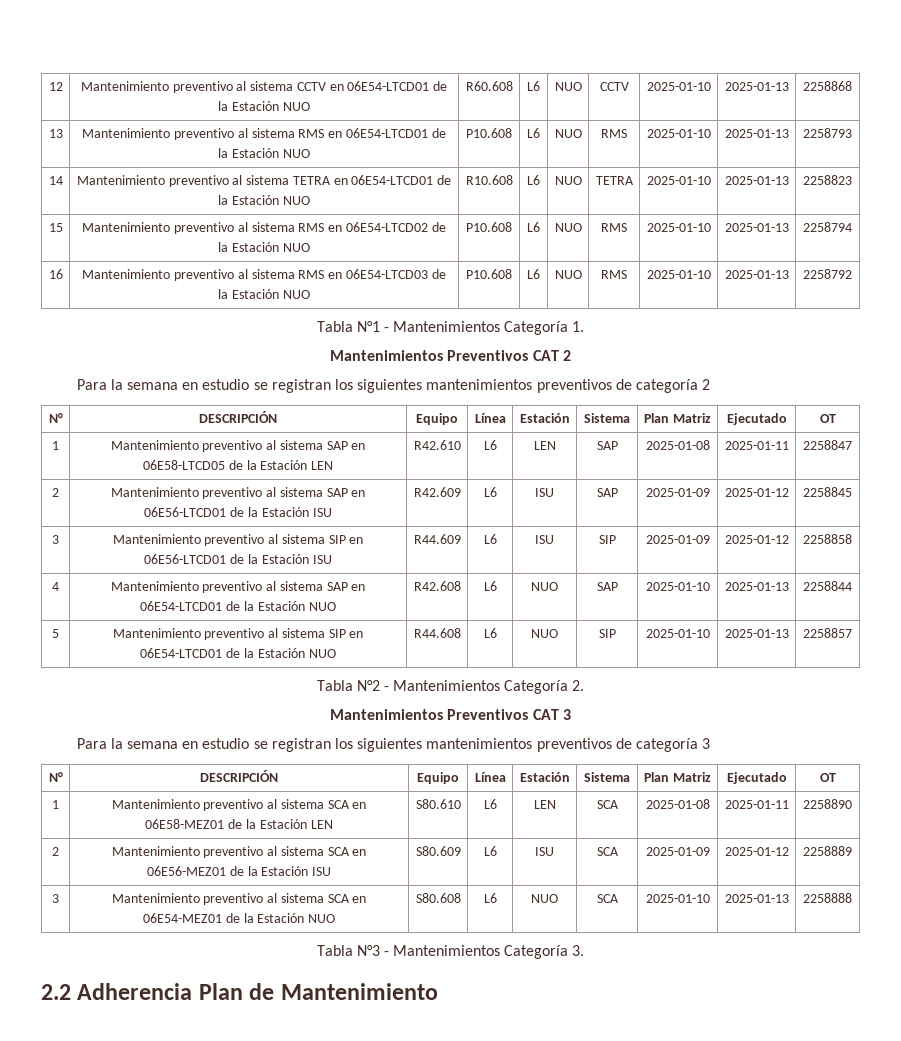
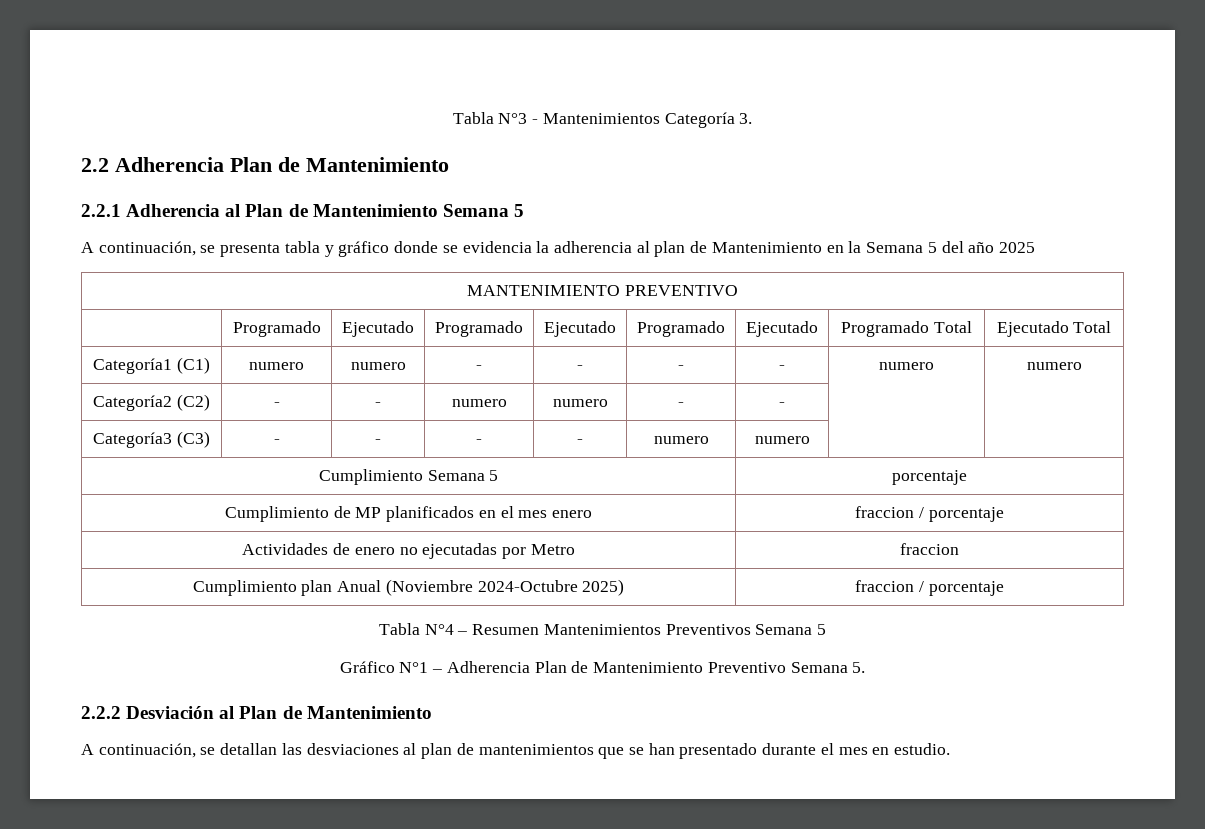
- 12 | Mantenimiento preventivo al sistema CCTV en 06E54-LTCD01 de la Estación NUO | R60.608 | L6 | NUO | CCTV | 2025-01-10 | 2025-01-13 | 2258868
- 13 | Mantenimiento preventivo al sistema RMS en 06E54-LTCD01 de la Estación NUO | P10.608 | L6 | NUO | RMS | 2025-01-10 | 2025-01-13 | 2258793
- 14 | Mantenimiento preventivo al sistema TETRA en 06E54-LTCD01 de la Estación NUO | R10.608 | L6 | NUO | TETRA | 2025-01-10 | 2025-01-13 | 2258823
- 15 | Mantenimiento preventivo al sistema RMS en 06E54-LTCD02 de la Estación NUO | P10.608 | L6 | NUO | RMS | 2025-01-10 | 2025-01-13 | 2258794
- 16 | Mantenimiento preventivo al sistema RMS en 06E54-LTCD03 de la Estación NUO | P10.608 | L6 | NUO | RMS | 2025-01-10 | 2025-01-13 | 2258792
- Tabla N°1 - Mantenimientos Categoría 1.
- Mantenimientos Preventivos CAT 2
- Para la semana en estudio se registran los siguientes mantenimientos preventivos de categoría 2
- N° | DESCRIPCIÓN | Equipo | Línea | Estación | Sistema | Plan Matriz | Ejecutado | OT
- 1 | Mantenimiento preventivo al sistema SAP en 06E58-LTCD05 de la Estación LEN | R42.610 | L6 | LEN | SAP | 2025-01-08 | 2025-01-11 | 2258847
- 2 | Mantenimiento preventivo al sistema SAP en 06E56-LTCD01 de la Estación ISU | R42.609 | L6 | ISU | SAP | 2025-01-09 | 2025-01-12 | 2258845
- 3 | Mantenimiento preventivo al sistema SIP en 06E56-LTCD01 de la Estación ISU | R44.609 | L6 | ISU | SIP | 2025-01-09 | 2025-01-12 | 2258858
- 4 | Mantenimiento preventivo al sistema SAP en 06E54-LTCD01 de la Estación NUO | R42.608 | L6 | NUO | SAP | 2025-01-10 | 2025-01-13 | 2258844
- 5 | Mantenimiento preventivo al sistema SIP en 06E54-LTCD01 de la Estación NUO | R44.608 | L6 | NUO | SIP | 2025-01-10 | 2025-01-13 | 2258857
- Tabla N°2 - Mantenimientos Categoría 2.
- Mantenimientos Preventivos CAT 3
- Para la semana en estudio se registran los siguientes mantenimientos preventivos de categoría 3
- N° | DESCRIPCIÓN | Equipo | Línea | Estación | Sistema | Plan Matriz | Ejecutado | OT
- 1 | Mantenimiento preventivo al sistema SCA en 06E58-MEZ01 de la Estación LEN | S80.610 | L6 | LEN | SCA | 2025-01-08 | 2025-01-11 | 2258890
- 2 | Mantenimiento preventivo al sistema SCA en 06E56-MEZ01 de la Estación ISU | S80.609 | L6 | ISU | SCA | 2025-01-09 | 2025-01-12 | 2258889
- 3 | Mantenimiento preventivo al sistema SCA en 06E54-MEZ01 de la Estación NUO | S80.608 | L6 | NUO | SCA | 2025-01-10 | 2025-01-13 | 2258888
+ 2.2.1 Adherencia al Plan de Mantenimiento Semana 5
+ A continuación, se presenta tabla y gráfico donde se evidencia la adherencia al plan de Mantenimiento en la Semana 5 del año 2025
+ MANTENIMIENTO PREVENTIVO
+ | Programado | Ejecutado | Programado | Ejecutado | Programado | Ejecutado | Programado Total | Ejecutado Total
+ Categoría1 (C1) | numero | numero | - | - | - | - | numero | numero
+ Categoría2 (C2) | - | - | numero | numero | - | - | |
+ Categoría3 (C3) | - | - | - | - | numero | numero | |
+ Cumplimiento Semana 5 | porcentaje
+ Cumplimiento de MP planificados en el mes enero | fraccion / porcentaje
+ Actividades de enero no ejecutadas por Metro | fraccion
+ Cumplimiento plan Anual (Noviembre 2024-Octubre 2025) | fraccion / porcentaje
+ Tabla N°4 – Resumen Mantenimientos Preventivos Semana 5
+ Gráfico N°1 – Adherencia Plan de Mantenimiento Preventivo Semana 5.
+ 2.2.2 Desviación al Plan de Mantenimiento
+ A continuación, se detallan las desviaciones al plan de mantenimientos que se han presentado durante el mes en estudio.

